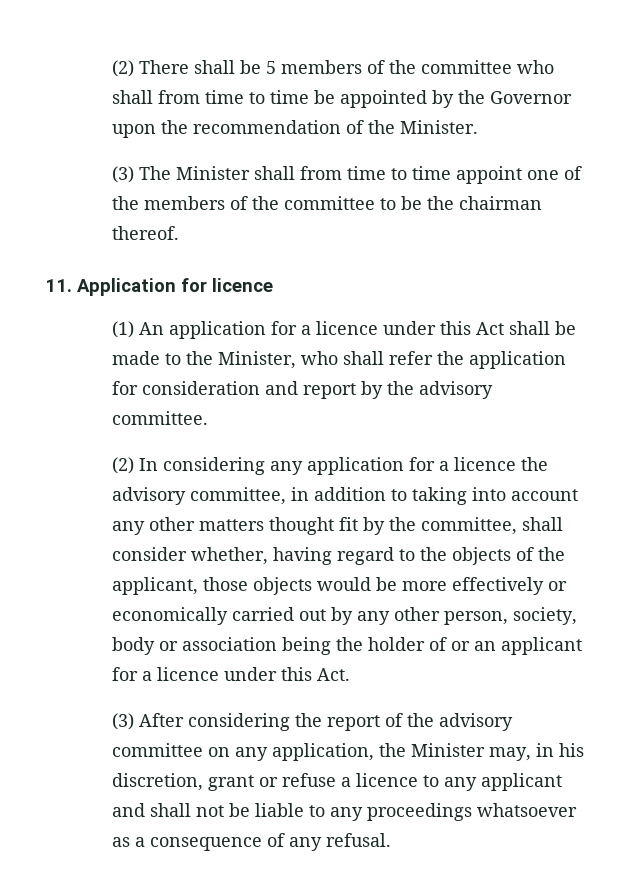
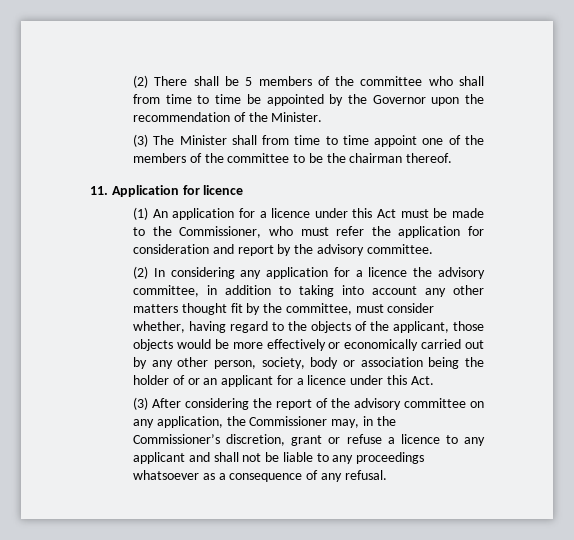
- (1) An application for a licence under this Act shall be made to the Minister, who shall refer the application for consideration and report by the advisory committee.
+ (1) An application for a licence under this Act must be made to the Commissioner, who must refer the application for consideration and report by the advisory committee.
- (2) In considering any application for a licence the advisory committee, in addition to taking into account any other matters thought fit by the committee, shall consider whether, having regard to the objects of the applicant, those objects would be more effectively or economically carried out by any other person, society, body or association being the holder of or an applicant for a licence under this Act.
+ (2) In considering any application for a licence the advisory committee, in addition to taking into account any other matters thought fit by the committee, must consider whether, having regard to the objects of the applicant, those objects would be more effectively or economically carried out by any other person, society, body or association being the holder of or an applicant for a licence under this Act.
- (3) After considering the report of the advisory committee on any application, the Minister may, in his discretion, grant or refuse a licence to any applicant and shall not be liable to any proceedings whatsoever as a consequence of any refusal.
+ (3) After considering the report of the advisory committee on any application, the Commissioner may, in the Commissioner’s discretion, grant or refuse a licence to any applicant and shall not be liable to any proceedings whatsoever as a consequence of any refusal.

